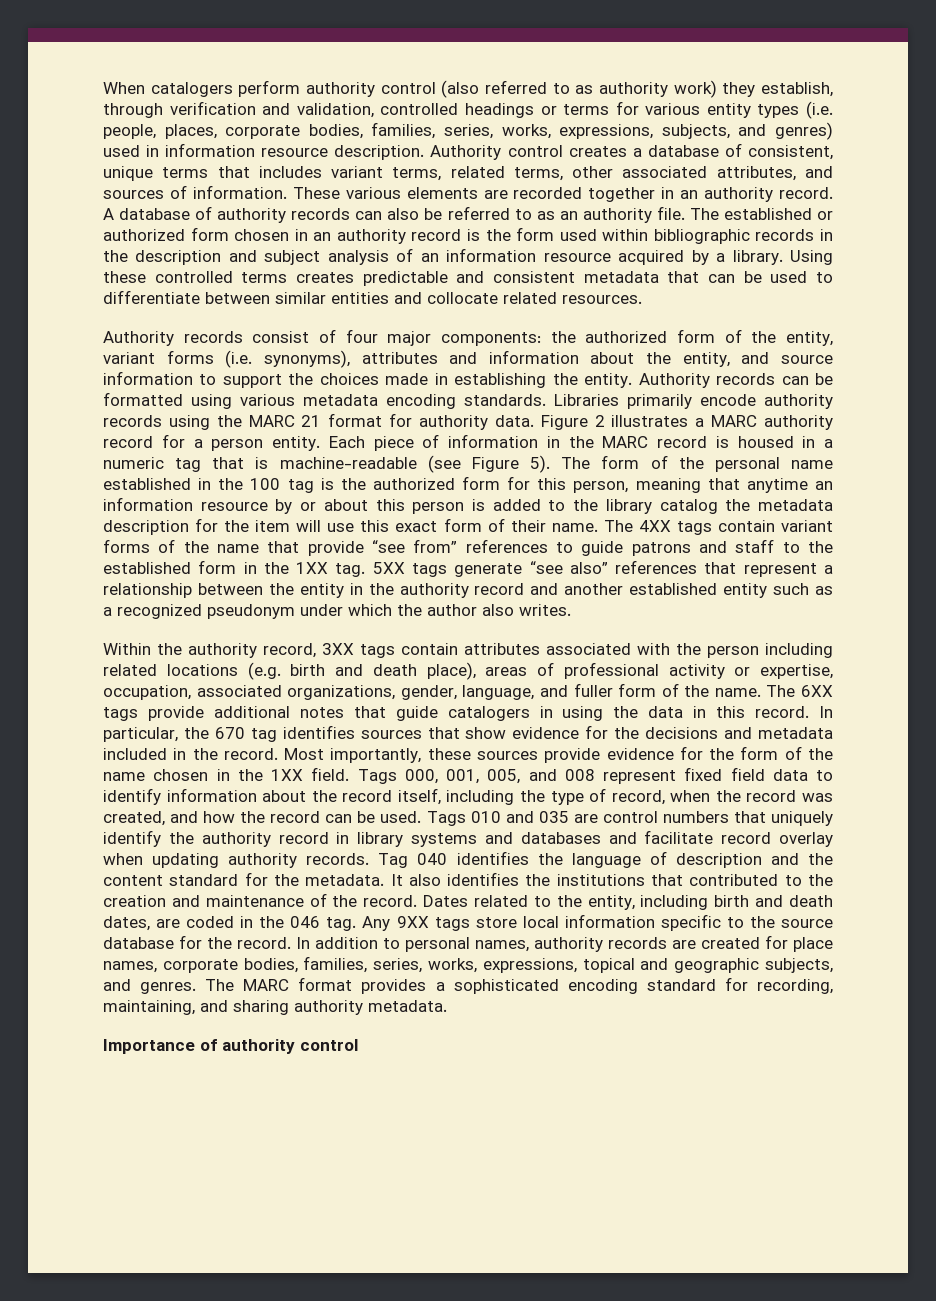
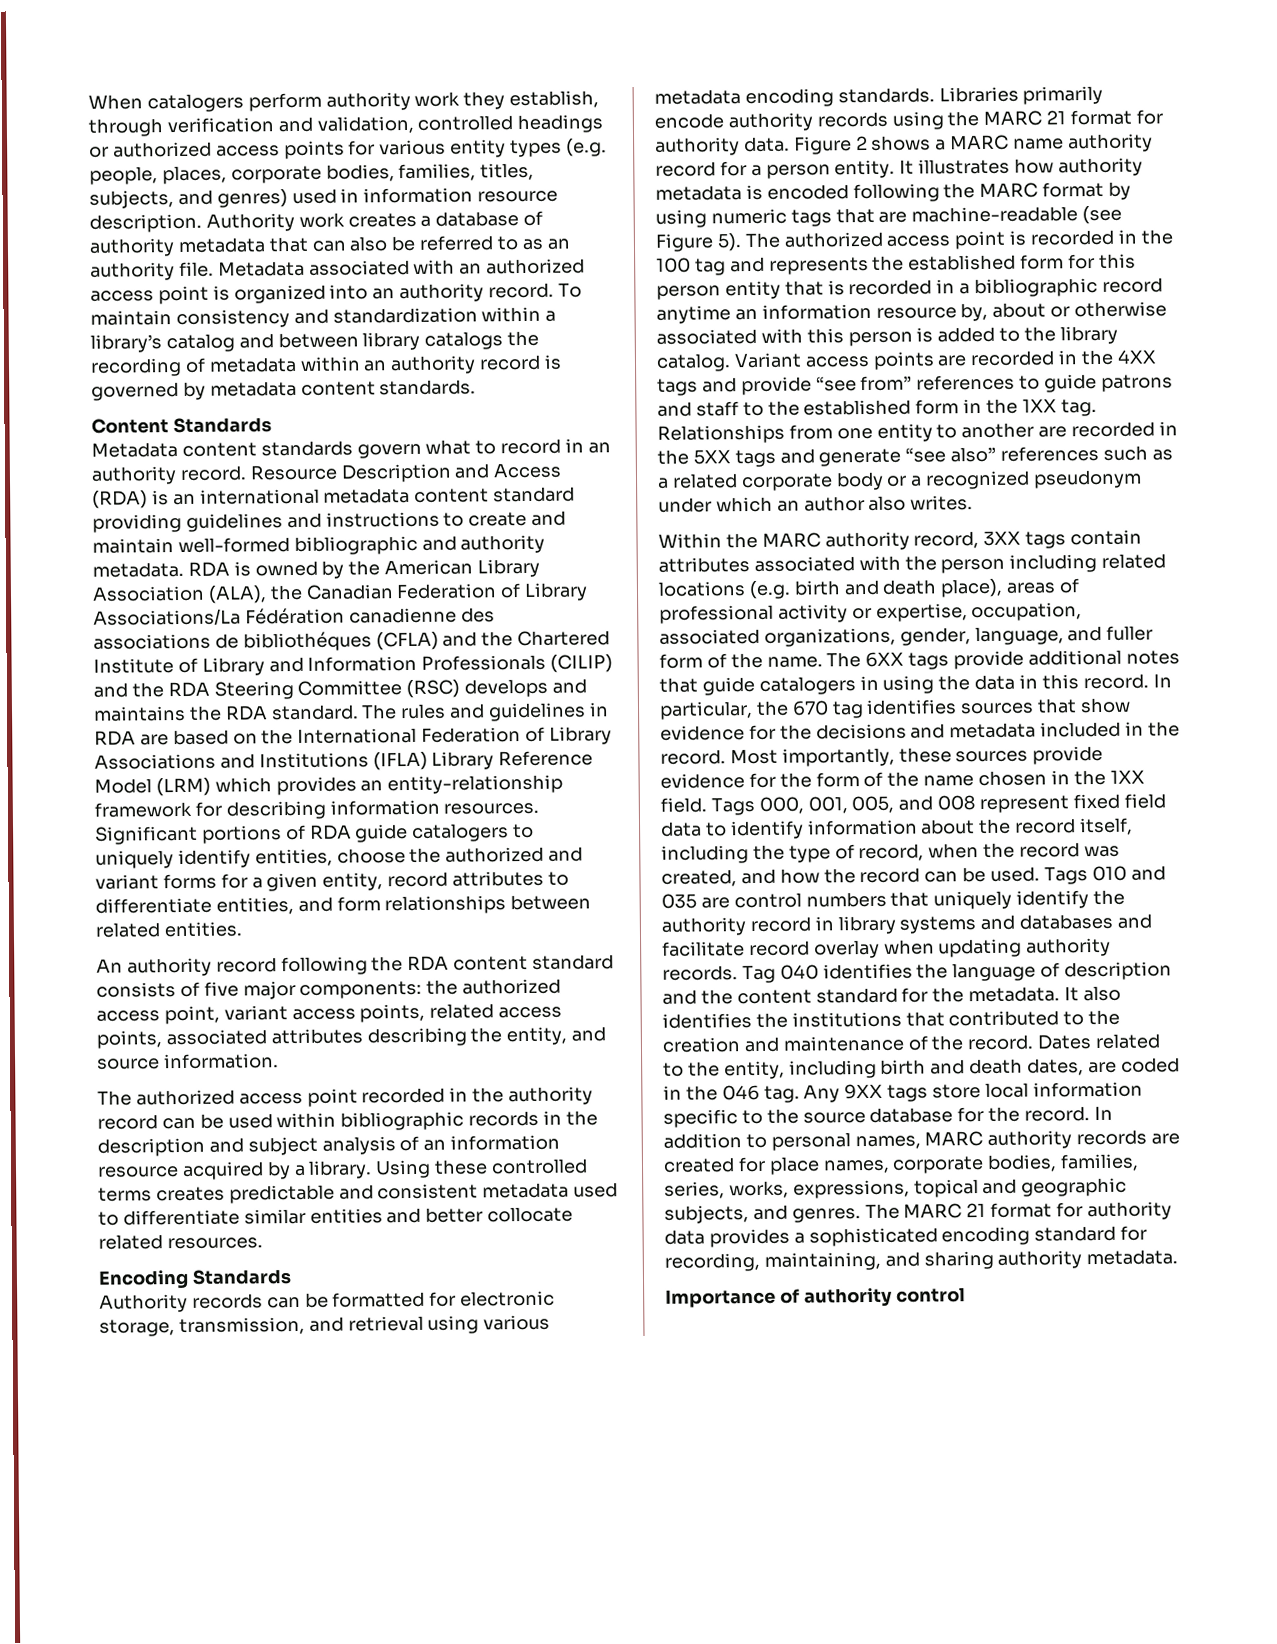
- When catalogers perform authority control (also referred to as authority work) they establish, through verification and validation, controlled headings or terms for various entity types (i.e. people, places, corporate bodies, families, series, works, expressions, subjects, and genres) used in information resource description.
+ When catalogers perform authority work they establish, through verification and validation, controlled headings or authorized access points for various entity types (e.g. people, places, corporate bodies, families, titles, subjects, and genres) used in information resource description.
- Authority control creates a database of consistent, unique terms that includes variant terms, related terms, other associated attributes, and sources of information. These various elements are recorded together in an authority record. A database of authority records can also be referred to as an authority file.
+ Authority work creates a database of authority metadata that can also be referred to as an authority file.
- The established or authorized form chosen in an authority record is the form used within bibliographic records in the description and subject analysis of an information resource acquired by a library.
+ Metadata associated with an authorized access point is organized into an authority record. To maintain consistency and standardization within a library’s catalog and between library catalogs the recording of metadata within an authority record is governed by metadata content standards.
+ Content Standards
+ Metadata content standards govern what to record in an authority record. Resource Description and Access (RDA) is an international metadata content standard providing guidelines and instructions to create and maintain well-formed bibliographic and authority metadata. RDA is owned by the American Library Association (ALA), the Canadian Federation of Library Associations/La Fédération canadienne des associations de bibliothéques (CFLA) and the Chartered Institute of Library and Information Professionals (CILIP) and the RDA Steering Committee (RSC) develops and maintains the RDA standard. The rules and guidelines in RDA are based on the International Federation of Library Associations and Institutions (IFLA) Library Reference Model (LRM) which provides an entity-relationship framework for describing information resources. Significant portions of RDA guide catalogers to uniquely identify entities, choose the authorized and variant forms for a given entity, record attributes to differentiate entities, and form relationships between related entities.
+ An authority record following the RDA content standard consists of five major components: the authorized access point, variant access points, related access points, associated attributes describing the entity, and source information.
+ The authorized access point recorded in the authority record can be used within bibliographic records in the description and subject analysis of an information resource acquired by a library.
- Using these controlled terms creates predictable and consistent metadata that can be used to differentiate between similar entities and collocate related resources.
+ Using these controlled terms creates predictable and consistent metadata used to differentiate similar entities and better collocate related resources.
- Authority records consist of four major components: the authorized form of the entity, variant forms (i.e. synonyms), attributes and information about the entity, and source information to support the choices made in establishing the entity. Authority records can be formatted using various metadata encoding standards.
+ Encoding Standards
+ Authority records can be formatted for electronic storage, transmission, and retrieval using various metadata encoding standards.
- Figure 2 illustrates a MARC authority record for a person entity.
+ Figure 2 shows a MARC name authority record for a person entity.
- Each piece of information in the MARC record is housed in a numeric tag that is machine-readable (see Figure 5).
+ It illustrates how authority metadata is encoded following the MARC format by using numeric tags that are machine-readable (see Figure 5).
- The form of the personal name established in the 100 tag is the authorized form for this person, meaning that anytime an information resource by or about this person is added to the library catalog the metadata description for the item will use this exact form of their name. The 4XX tags contain variant forms of the name that provide “see from” references to guide patrons and staff to the established form in the 1XX tag.
+ The authorized access point is recorded in the 100 tag and represents the established form for this person entity that is recorded in a bibliographic record anytime an information resource by, about or otherwise associated with this person is added to the library catalog. Variant access points are recorded in the 4XX tags and provide “see from” references to guide patrons and staff to the established form in the 1XX tag.
- 5XX tags generate “see also” references that represent a relationship between the entity in the authority record and another established entity such as a recognized pseudonym under which the author also writes.
+ Relationships from one entity to another are recorded in the 5XX tags and generate “see also” references such as a related corporate body or a recognized pseudonym under which an author also writes.
- Within the authority record, 3XX tags contain attributes associated with the person including related locations (e.g. birth and death place), areas of professional activity or expertise, occupation, associated organizations, gender, language, and fuller form of the name.
+ Within the MARC authority record, 3XX tags contain attributes associated with the person including related locations (e.g. birth and death place), areas of professional activity or expertise, occupation, associated organizations, gender, language, and fuller form of the name.
- In addition to personal names, authority records are created for place names, corporate bodies, families, series, works, expressions, topical and geographic subjects, and genres.
+ In addition to personal names, MARC authority records are created for place names, corporate bodies, families, series, works, expressions, topical and geographic subjects, and genres.
- The MARC format provides a sophisticated encoding standard for recording, maintaining, and sharing authority metadata.
+ The MARC 21 format for authority data provides a sophisticated encoding standard for recording, maintaining, and sharing authority metadata.

